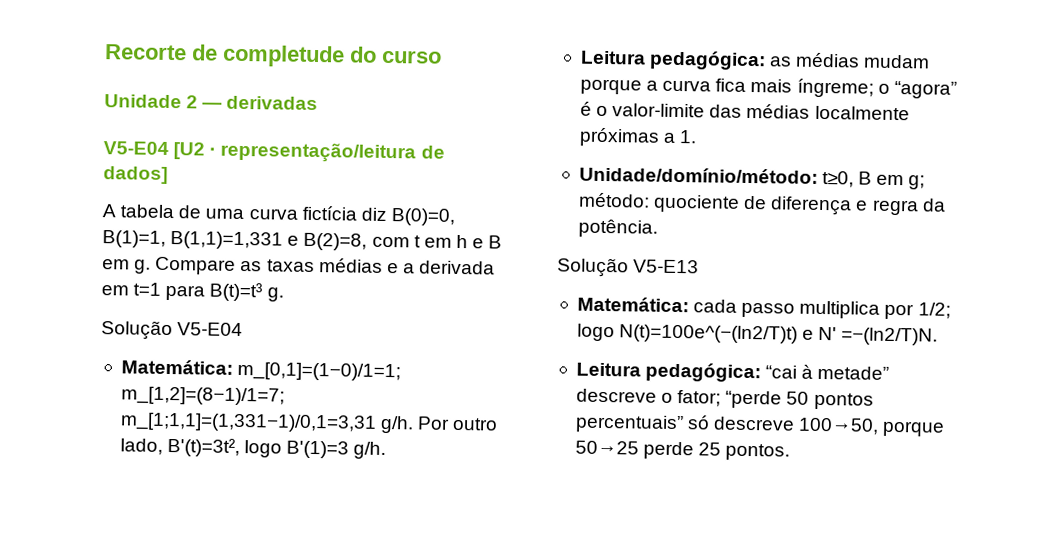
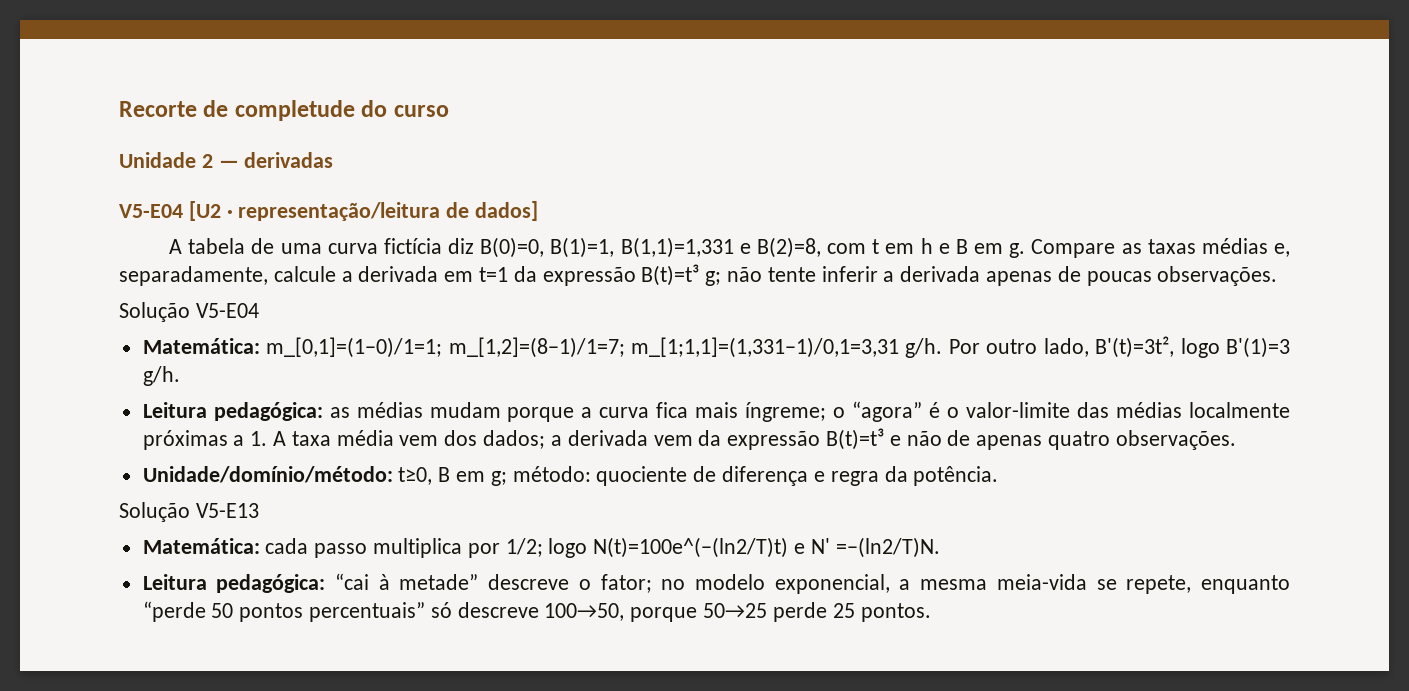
- Compare as taxas médias e a derivada em t=1 para B(t)=t³ g.
+ Compare as taxas médias e, separadamente, calcule a derivada em t=1 da expressão B(t)=t³ g; não tente inferir a derivada apenas de poucas observações.
- Leitura pedagógica: as médias mudam porque a curva fica mais íngreme; o “agora” é o valor-limite das médias localmente próximas a 1.
+ Leitura pedagógica: as médias mudam porque a curva fica mais íngreme; o “agora” é o valor-limite das médias localmente próximas a 1. A taxa média vem dos dados; a derivada vem da expressão B(t)=t³ e não de apenas quatro observações.
- Leitura pedagógica: “cai à metade” descreve o fator; “perde 50 pontos percentuais” só descreve 100→50, porque 50→25 perde 25 pontos.
+ Leitura pedagógica: “cai à metade” descreve o fator; no modelo exponencial, a mesma meia-vida se repete, enquanto “perde 50 pontos percentuais” só descreve 100→50, porque 50→25 perde 25 pontos.

